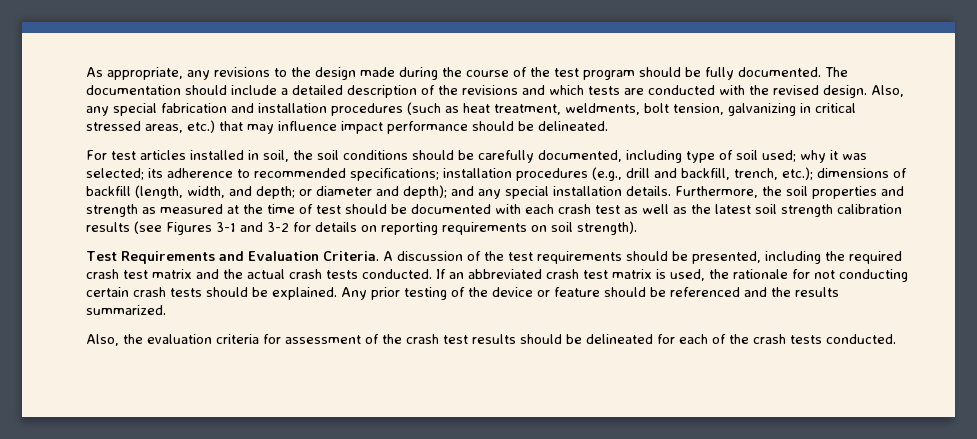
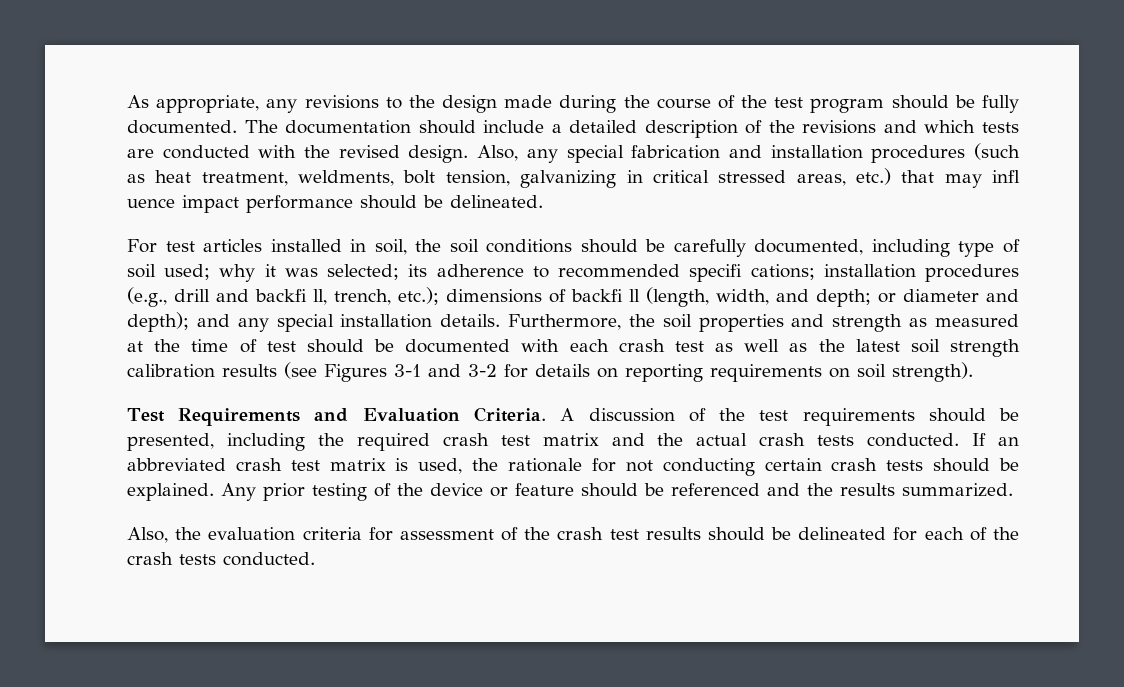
- Also, any special fabrication and installation procedures (such as heat treatment, weldments, bolt tension, galvanizing in critical stressed areas, etc.) that may influence impact performance should be delineated.
+ Also, any special fabrication and installation procedures (such as heat treatment, weldments, bolt tension, galvanizing in critical stressed areas, etc.) that may infl uence impact performance should be delineated.
- For test articles installed in soil, the soil conditions should be carefully documented, including type of soil used; why it was selected; its adherence to recommended specifications; installation procedures (e.g., drill and backfill, trench, etc.); dimensions of backfill (length, width, and depth; or diameter and depth); and any special installation details.
+ For test articles installed in soil, the soil conditions should be carefully documented, including type of soil used; why it was selected; its adherence to recommended specifi cations; installation procedures (e.g., drill and backfi ll, trench, etc.); dimensions of backfi ll (length, width, and depth; or diameter and depth); and any special installation details.

